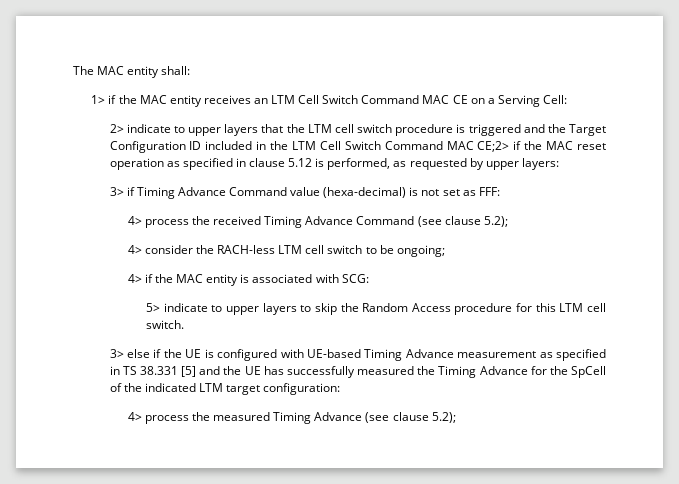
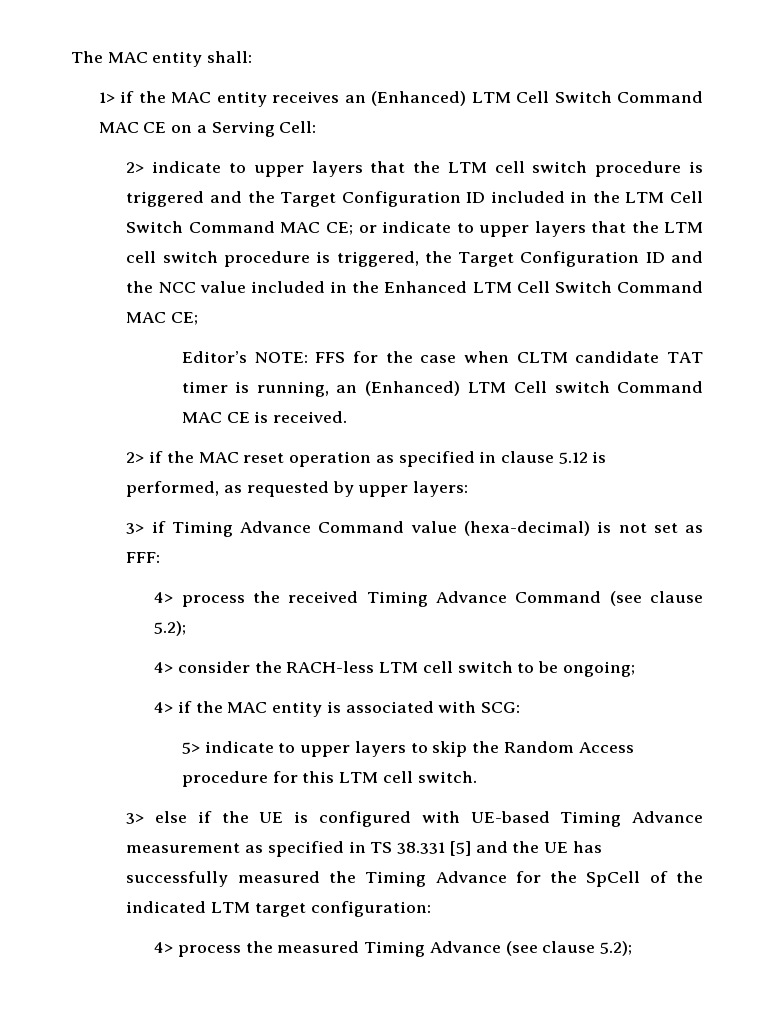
- 1> if the MAC entity receives an LTM Cell Switch Command MAC CE on a Serving Cell:
+ 1> if the MAC entity receives an (Enhanced) LTM Cell Switch Command MAC CE on a Serving Cell:
- 2> indicate to upper layers that the LTM cell switch procedure is triggered and the Target Configuration ID included in the LTM Cell Switch Command MAC CE;2> if the MAC reset operation as specified in clause 5.12 is performed, as requested by upper layers:
+ 2> indicate to upper layers that the LTM cell switch procedure is triggered and the Target Configuration ID included in the LTM Cell Switch Command MAC CE; or indicate to upper layers that the LTM cell switch procedure is triggered, the Target Configuration ID and the NCC value included in the Enhanced LTM Cell Switch Command MAC CE;
+ Editor’s NOTE: FFS for the case when CLTM candidate TAT timer is running, an (Enhanced) LTM Cell switch Command MAC CE is received.
+ 2> if the MAC reset operation as specified in clause 5.12 is performed, as requested by upper layers:

